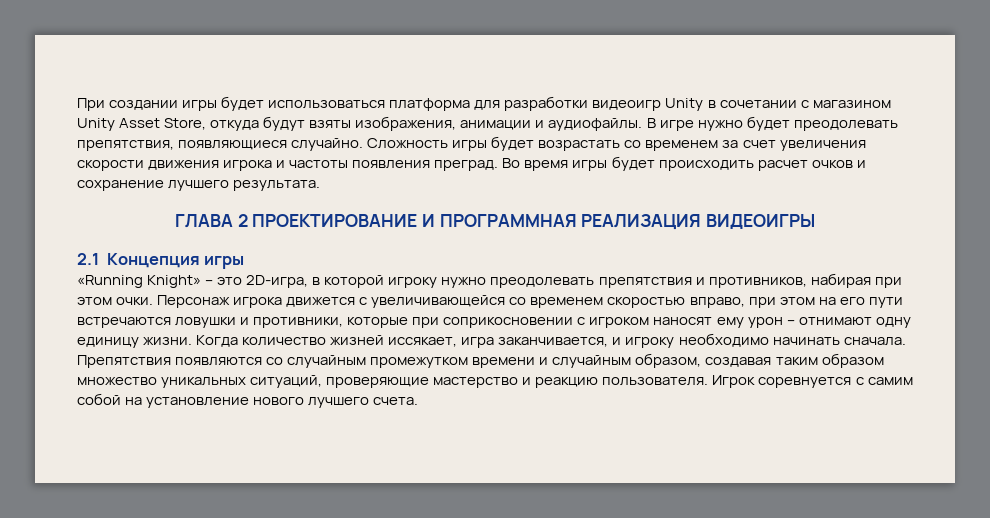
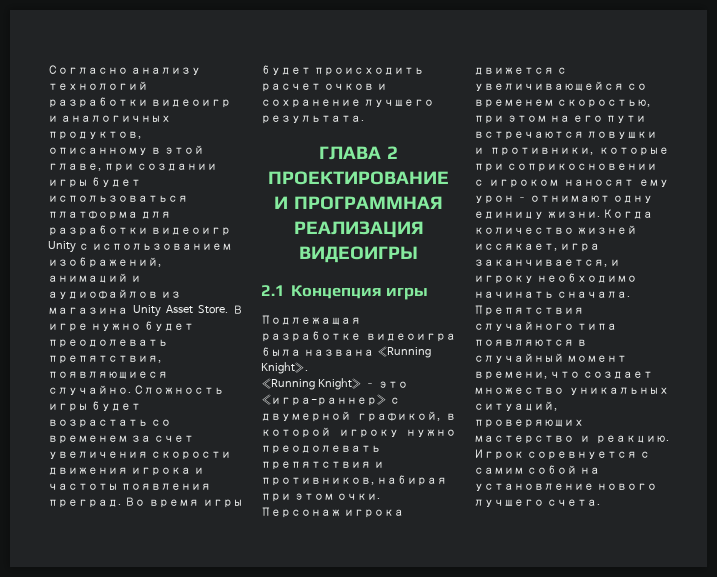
- При создании игры будет использоваться платформа для разработки видеоигр Unity в сочетании с магазином Unity Asset Store, откуда будут взяты изображения, анимации и аудиофайлы.
+ Согласно анализу технологий разработки видеоигр и аналогичных продуктов, описанному в этой главе, при создании игры будет использоваться платформа для разработки видеоигр Unity с использованием изображений, анимаций и аудиофайлов из магазина Unity Asset Store.
+ Подлежащая разработке видеоигра была названа «Running Knight».
- «Running Knight» – это 2D-игра, в которой игроку нужно преодолевать препятствия и противников, набирая при этом очки.
+ «Running Knight» – это «игра-раннер» с двумерной графикой, в которой игроку нужно преодолевать препятствия и противников, набирая при этом очки.
- Персонаж игрока движется с увеличивающейся со временем скоростью вправо, при этом на его пути встречаются ловушки и противники, которые при соприкосновении с игроком наносят ему урон – отнимают одну единицу жизни.
+ Персонаж игрока движется с увеличивающейся со временем скоростью, при этом на его пути встречаются ловушки и противники, которые при соприкосновении с игроком наносят ему урон – отнимают одну единицу жизни.
- Препятствия появляются со случайным промежутком времени и случайным образом, создавая таким образом множество уникальных ситуаций, проверяющие мастерство и реакцию пользователя.
+ Препятствия случайного типа появляются в случайный момент времени, что создает множество уникальных ситуаций, проверяющих мастерство и реакцию.

